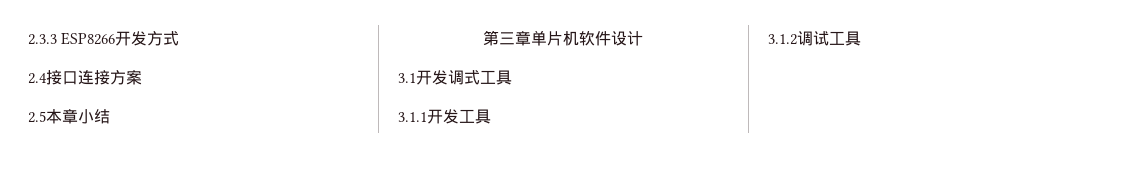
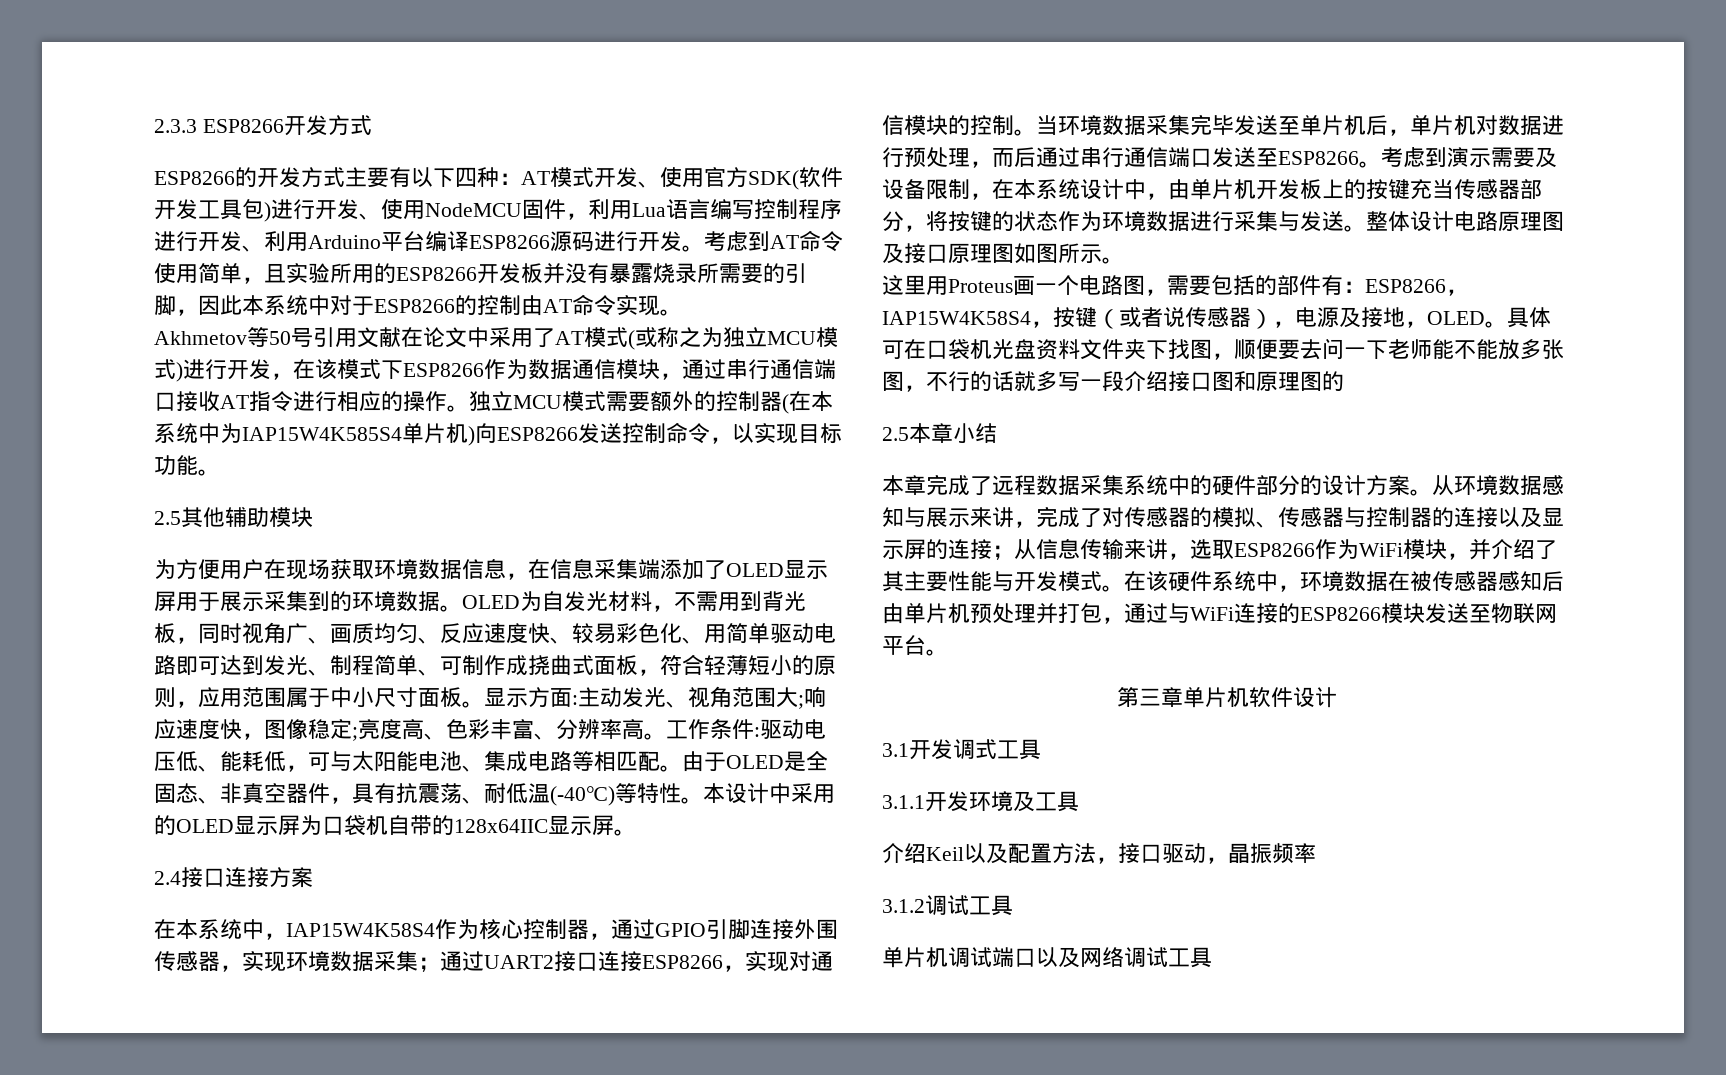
+ ESP8266的开发方式主要有以下四种：AT模式开发、使用官方SDK(软件开发工具包)进行开发、使用NodeMCU固件，利用Lua语言编写控制程序进行开发、利用Arduino平台编译ESP8266源码进行开发。考虑到AT命令使用简单，且实验所用的ESP8266开发板并没有暴露烧录所需要的引脚，因此本系统中对于ESP8266的控制由AT命令实现。
+ Akhmetov等50号引用文献在论文中采用了AT模式(或称之为独立MCU模式)进行开发，在该模式下ESP8266作为数据通信模块，通过串行通信端口接收AT指令进行相应的操作。独立MCU模式需要额外的控制器(在本系统中为IAP15W4K585S4单片机)向ESP8266发送控制命令，以实现目标功能。
+ 2.5其他辅助模块
+ 为方便用户在现场获取环境数据信息，在信息采集端添加了OLED显示屏用于展示采集到的环境数据。OLED为自发光材料，不需用到背光板，同时视角广、画质均匀、反应速度快、较易彩色化、用简单驱动电路即可达到发光、制程简单、可制作成挠曲式面板，符合轻薄短小的原则，应用范围属于中小尺寸面板。显示方面:主动发光、视角范围大;响应速度快，图像稳定;亮度高、色彩丰富、分辨率高。工作条件:驱动电压低、能耗低，可与太阳能电池、集成电路等相匹配。由于OLED是全固态、非真空器件，具有抗震荡、耐低温(-40℃)等特性。本设计中采用的OLED显示屏为口袋机自带的128x64IIC显示屏。
  2.4接口连接方案
+ 在本系统中，IAP15W4K58S4作为核心控制器，通过GPIO引脚连接外围传感器，实现环境数据采集；通过UART2接口连接ESP8266，实现对通信模块的控制。当环境数据采集完毕发送至单片机后，单片机对数据进行预处理，而后通过串行通信端口发送至ESP8266。考虑到演示需要及设备限制，在本系统设计中，由单片机开发板上的按键充当传感器部分，将按键的状态作为环境数据进行采集与发送。整体设计电路原理图及接口原理图如图所示。
+ 这里用Proteus画一个电路图，需要包括的部件有：ESP8266，IAP15W4K58S4，按键（或者说传感器），电源及接地，OLED。具体可在口袋机光盘资料文件夹下找图，顺便要去问一下老师能不能放多张图，不行的话就多写一段介绍接口图和原理图的
  2.5本章小结
+ 本章完成了远程数据采集系统中的硬件部分的设计方案。从环境数据感知与展示来讲，完成了对传感器的模拟、传感器与控制器的连接以及显示屏的连接；从信息传输来讲，选取ESP8266作为WiFi模块，并介绍了其主要性能与开发模式。在该硬件系统中，环境数据在被传感器感知后由单片机预处理并打包，通过与WiFi连接的ESP8266模块发送至物联网平台。
- 3.1.1开发工具
+ 3.1.1开发环境及工具
+ 介绍Keil以及配置方法，接口驱动，晶振频率
  3.1.2调试工具
+ 单片机调试端口以及网络调试工具

